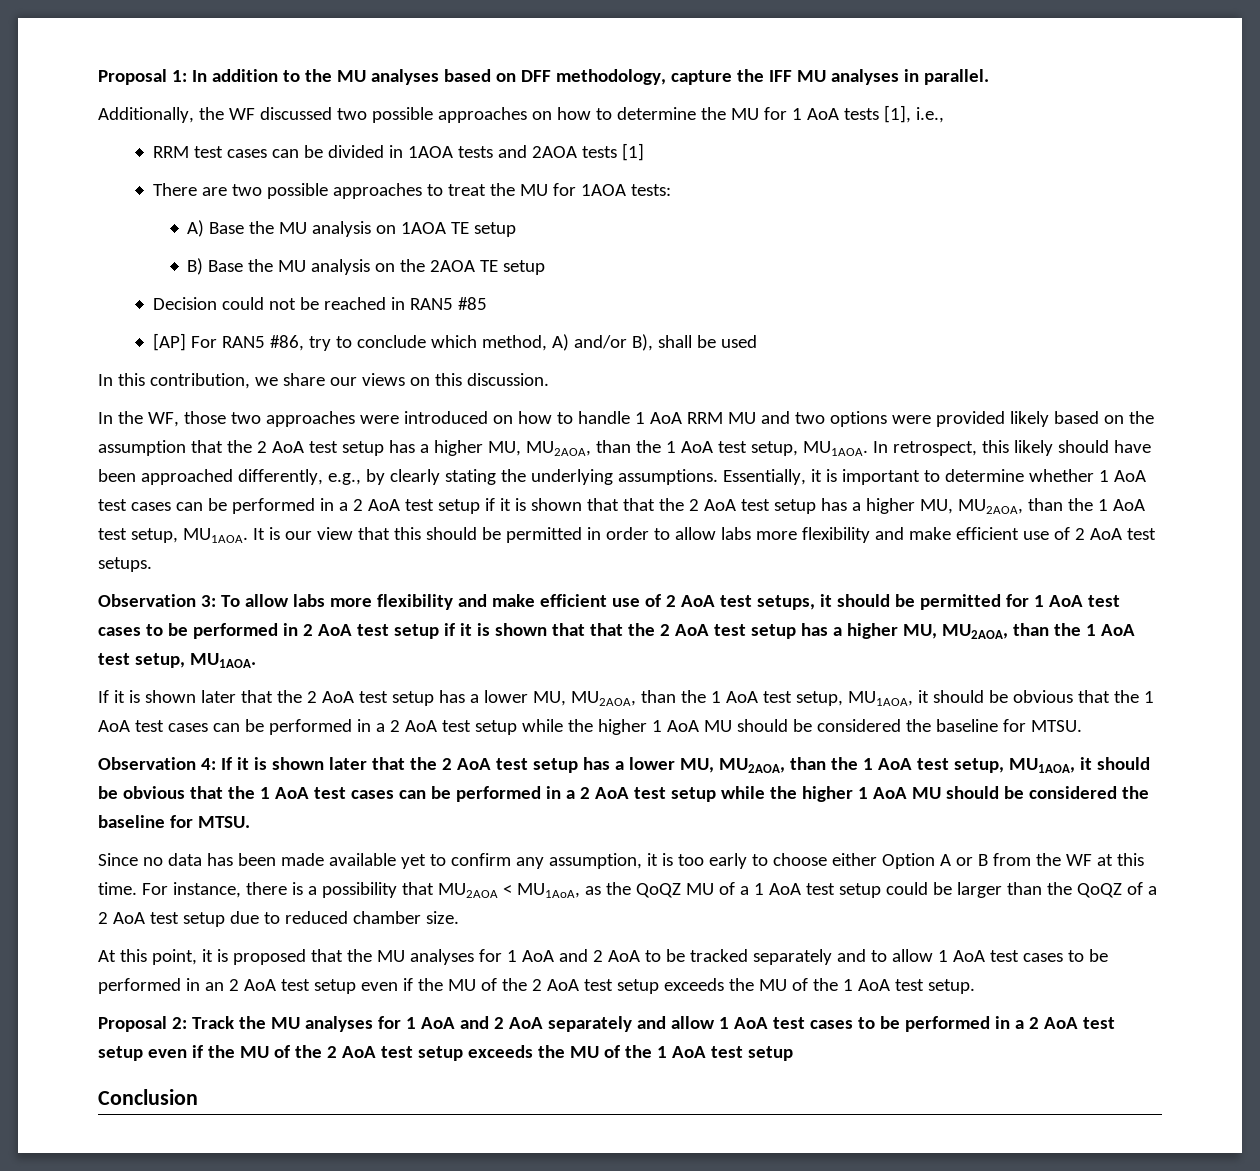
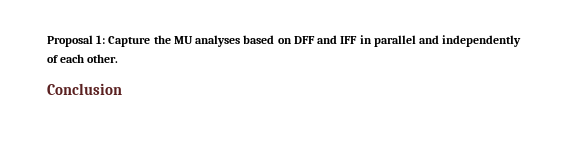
- Proposal 1: In addition to the MU analyses based on DFF methodology, capture the IFF MU analyses in parallel.
- Additionally, the WF discussed two possible approaches on how to determine the MU for 1 AoA tests [1], i.e.,
- RRM test cases can be divided in 1AOA tests and 2AOA tests [1]
- There are two possible approaches to treat the MU for 1AOA tests:
- A) Base the MU analysis on 1AOA TE setup
- B) Base the MU analysis on the 2AOA TE setup
- Decision could not be reached in RAN5 #85
- [AP] For RAN5 #86, try to conclude which method, A) and/or B), shall be used
- In this contribution, we share our views on this discussion.
- In the WF, those two approaches were introduced on how to handle 1 AoA RRM MU and two options were provided likely based on the assumption that the 2 AoA test setup has a higher MU, MU2AOA, than the 1 AoA test setup, MU1AOA. In retrospect, this likely should have been approached differently, e.g., by clearly stating the underlying assumptions. Essentially, it is important to determine whether 1 AoA test cases can be performed in a 2 AoA test setup if it is shown that that the 2 AoA test setup has a higher MU, MU2AOA, than the 1 AoA test setup, MU1AOA. It is our view that this should be permitted in order to allow labs more flexibility and make efficient use of 2 AoA test setups.
- Observation 3: To allow labs more flexibility and make efficient use of 2 AoA test setups, it should be permitted for 1 AoA test cases to be performed in 2 AoA test setup if it is shown that that the 2 AoA test setup has a higher MU, MU2AOA, than the 1 AoA test setup, MU1AOA.
- If it is shown later that the 2 AoA test setup has a lower MU, MU2AOA, than the 1 AoA test setup, MU1AOA, it should be obvious that the 1 AoA test cases can be performed in a 2 AoA test setup while the higher 1 AoA MU should be considered the baseline for MTSU.
- Observation 4: If it is shown later that the 2 AoA test setup has a lower MU, MU2AOA, than the 1 AoA test setup, MU1AOA, it should be obvious that the 1 AoA test cases can be performed in a 2 AoA test setup while the higher 1 AoA MU should be considered the baseline for MTSU.
- Since no data has been made available yet to confirm any assumption, it is too early to choose either Option A or B from the WF at this time. For instance, there is a possibility that MU2AOA < MU1AoA, as the QoQZ MU of a 1 AoA test setup could be larger than the QoQZ of a 2 AoA test setup due to reduced chamber size.
- At this point, it is proposed that the MU analyses for 1 AoA and 2 AoA to be tracked separately and to allow 1 AoA test cases to be performed in an 2 AoA test setup even if the MU of the 2 AoA test setup exceeds the MU of the 1 AoA test setup.
- Proposal 2: Track the MU analyses for 1 AoA and 2 AoA separately and allow 1 AoA test cases to be performed in a 2 AoA test setup even if the MU of the 2 AoA test setup exceeds the MU of the 1 AoA test setup
+ Proposal 1: Capture the MU analyses based on DFF and IFF in parallel and independently of each other.

